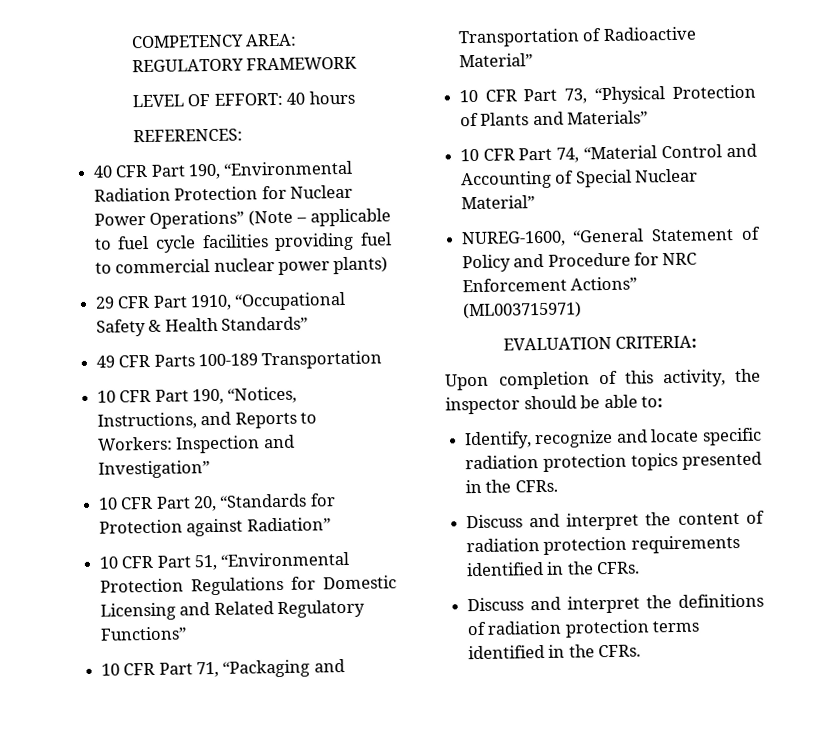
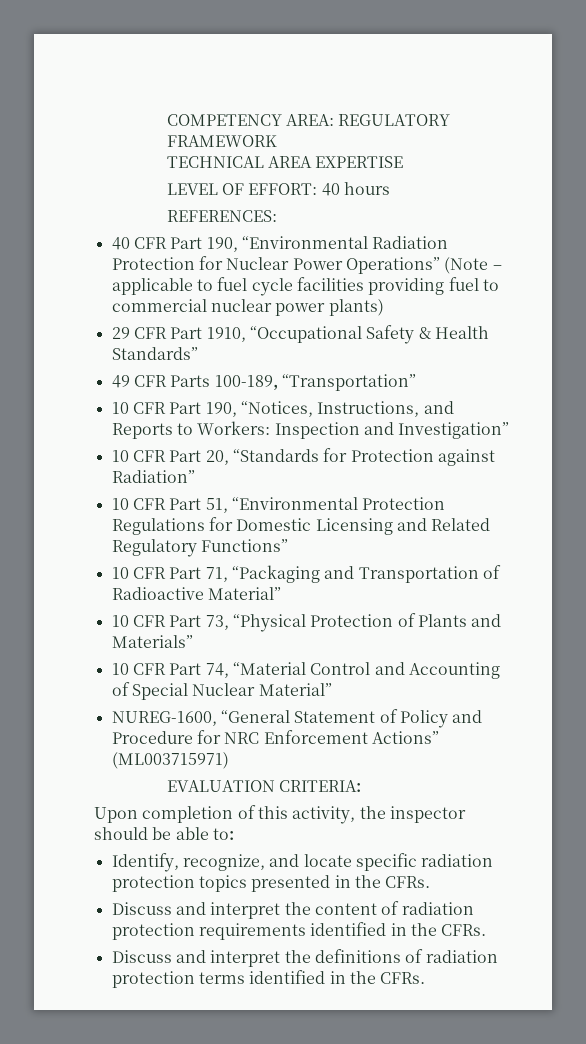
+ TECHNICAL AREA EXPERTISE
- 49 CFR Parts 100-189 Transportation
+ 49 CFR Parts 100-189, “Transportation”
- Identify, recognize and locate specific radiation protection topics presented in the CFRs.
+ Identify, recognize, and locate specific radiation protection topics presented in the CFRs.

